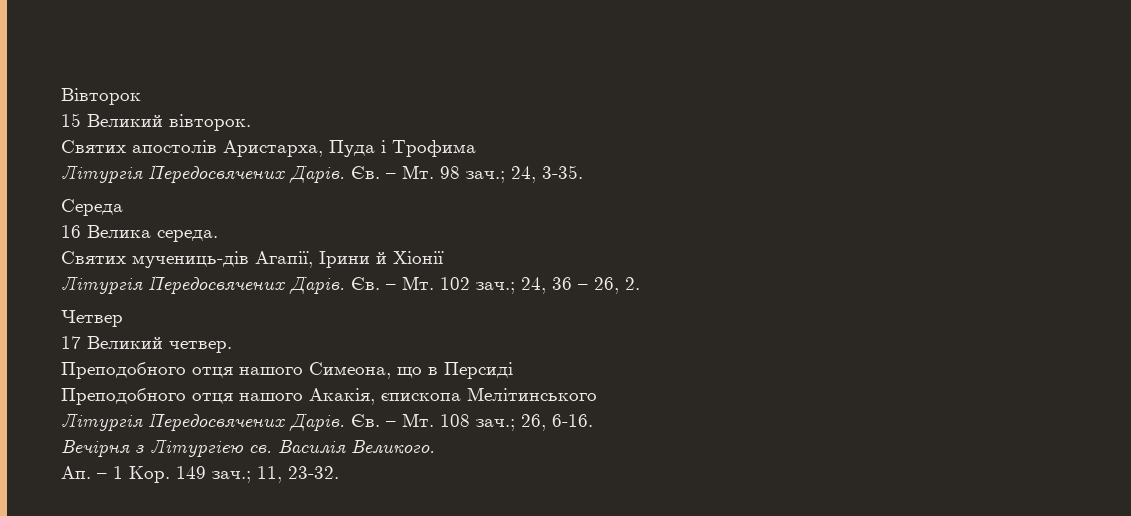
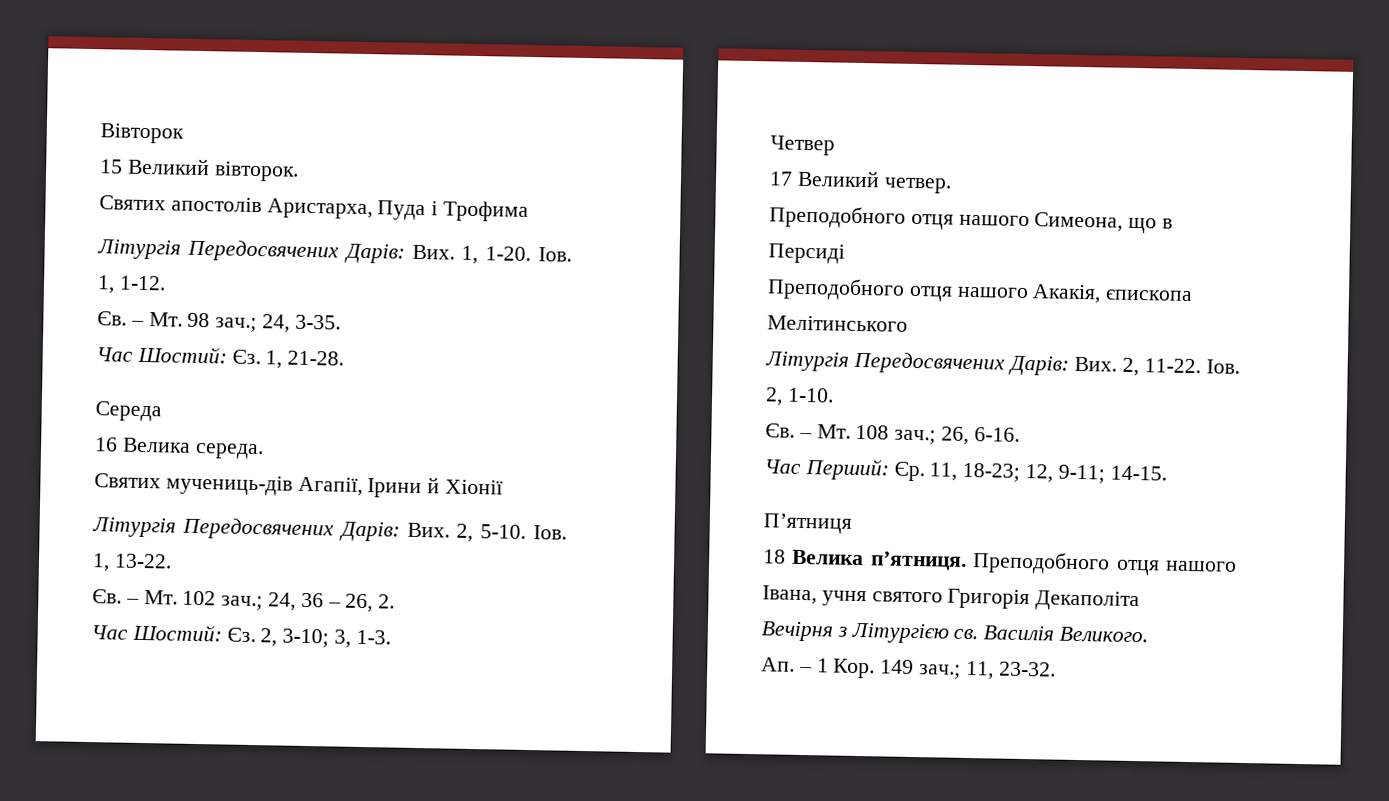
- Літургія Передосвячених Дарів. Єв. – Мт. 98 зач.; 24, 3-35.
+ Літургія Передосвячених Дарів: Вих. 1, 1-20. Іов. 1, 1-12.
+ Єв. – Мт. 98 зач.; 24, 3-35.
+ Час Шостий: Єз. 1, 21-28.
- Літургія Передосвячених Дарів. Єв. – Мт. 102 зач.; 24, 36 – 26, 2.
+ Літургія Передосвячених Дарів: Вих. 2, 5-10. Іов. 1, 13-22.
+ Єв. – Мт. 102 зач.; 24, 36 – 26, 2.
+ Час Шостий: Єз. 2, 3-10; 3, 1-3.
- Літургія Передосвячених Дарів. Єв. – Мт. 108 зач.; 26, 6-16.
+ Літургія Передосвячених Дарів: Вих. 2, 11-22. Іов. 2, 1-10.
+ Єв. – Мт. 108 зач.; 26, 6-16.
+ Час Перший: Єр. 11, 18-23; 12, 9-11; 14-15.
+ Пʼятниця
+ 18 Велика п’ятниця. Преподобного отця нашого Івана, учня святого Григорія Декаполіта

